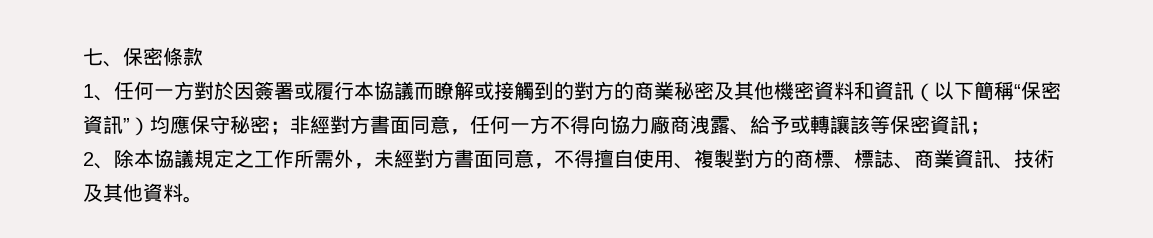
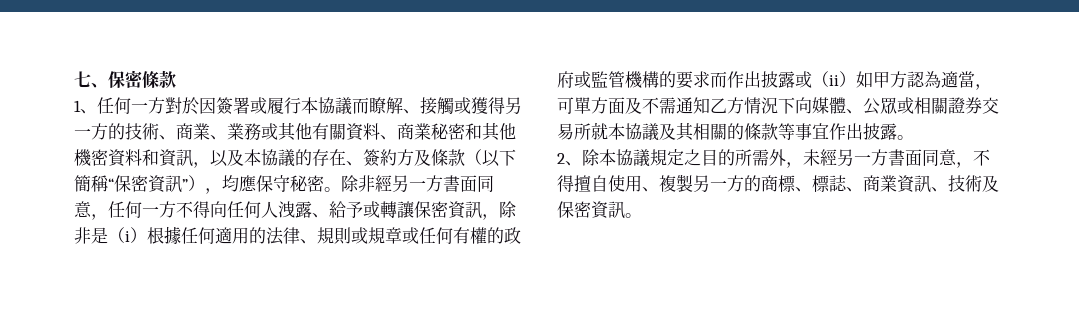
- 1、任何一方對於因簽署或履行本協議而瞭解或接觸到的對方的商業秘密及其他機密資料和資訊（以下簡稱“保密資訊”）均應保守秘密；非經對方書面同意，任何一方不得向協力廠商洩露、給予或轉讓該等保密資訊；
+ 1、任何一方對於因簽署或履行本協議而瞭解、接觸或獲得另一方的技術、商業、業務或其他有關資料、商業秘密和其他機密資料和資訊，以及本協議的存在、簽約方及條款（以下簡稱“保密資訊”），均應保守秘密。除非經另一方書面同意，任何一方不得向任何人洩露、給予或轉讓保密資訊，除非是（i）根據任何適用的法律、規則或規章或任何有權的政府或監管機構的要求而作出披露或（ii）如甲方認為適當，可單方面及不需通知乙方情況下向媒體、公眾或相關證券交易所就本協議及其相關的條款等事宜作出披露。
- 2、除本協議規定之工作所需外，未經對方書面同意，不得擅自使用、複製對方的商標、標誌、商業資訊、技術及其他資料。
+ 2、除本協議規定之目的所需外，未經另一方書面同意，不得擅自使用、複製另一方的商標、標誌、商業資訊、技術及保密資訊。

